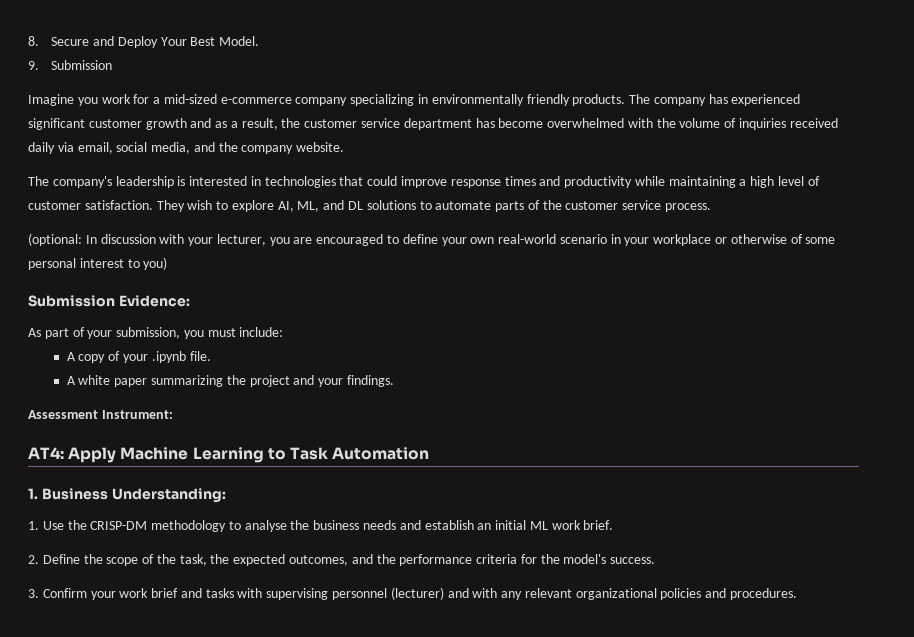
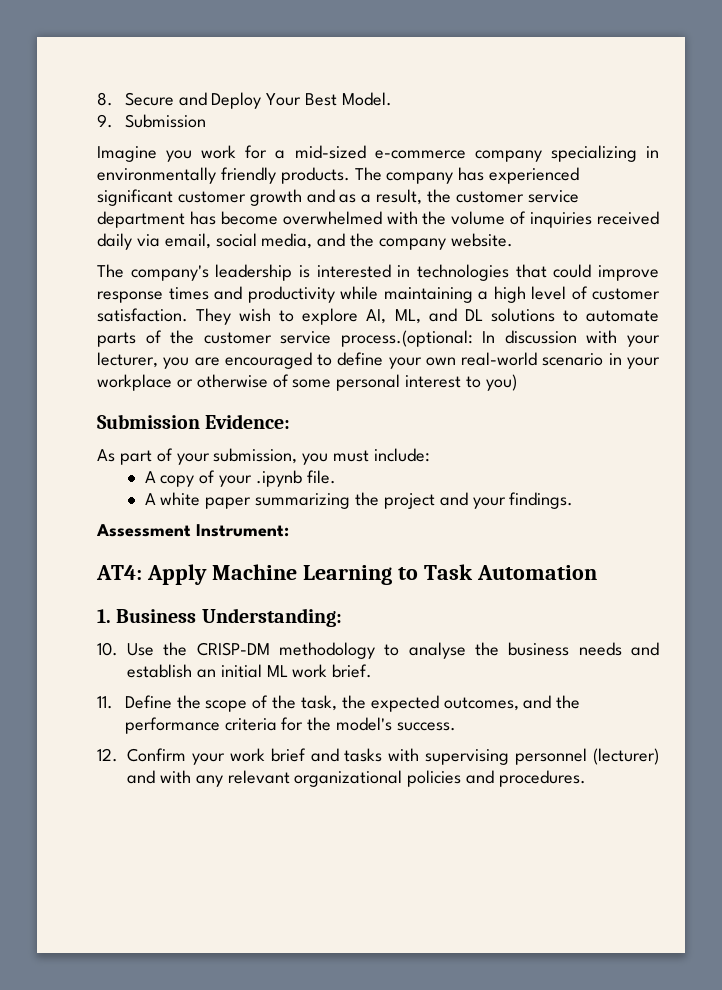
- They wish to explore AI, ML, and DL solutions to automate parts of the customer service process.
- (optional: In discussion with your lecturer, you are encouraged to define your own real-world scenario in your workplace or otherwise of some personal interest to you)
+ They wish to explore AI, ML, and DL solutions to automate parts of the customer service process.(optional: In discussion with your lecturer, you are encouraged to define your own real-world scenario in your workplace or otherwise of some personal interest to you)
- 1. Use the CRISP-DM methodology to analyse the business needs and establish an initial ML work brief.
+ 10. Use the CRISP-DM methodology to analyse the business needs and establish an initial ML work brief.
- 2. Define the scope of the task, the expected outcomes, and the performance criteria for the model's success.
+ 11. Define the scope of the task, the expected outcomes, and the performance criteria for the model's success.
- 3. Confirm your work brief and tasks with supervising personnel (lecturer) and with any relevant organizational policies and procedures.
+ 12. Confirm your work brief and tasks with supervising personnel (lecturer) and with any relevant organizational policies and procedures.

